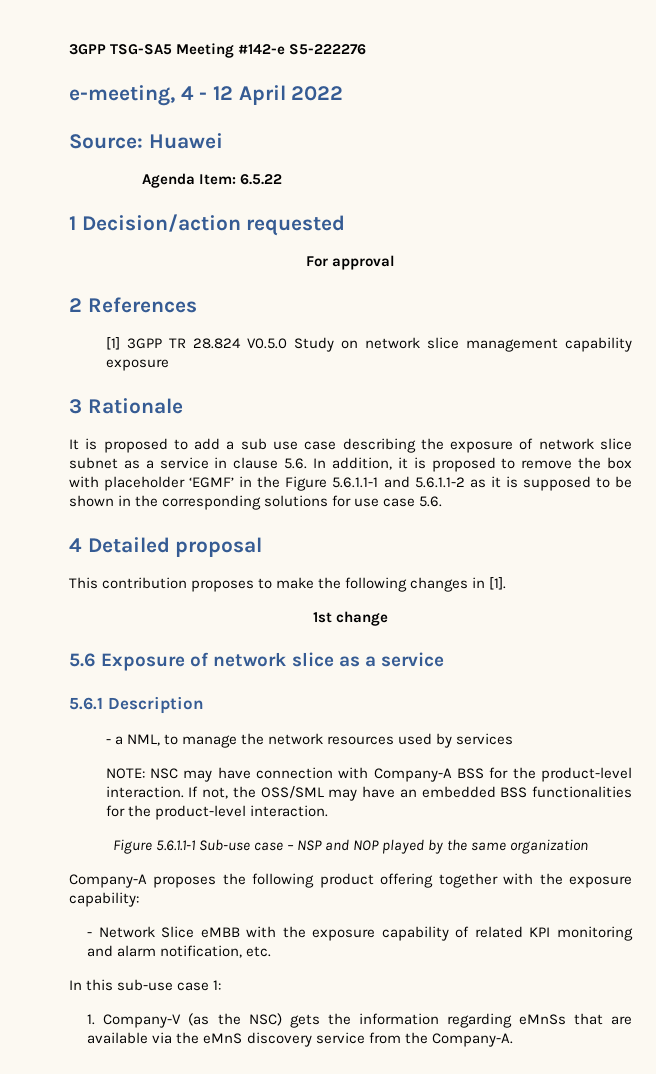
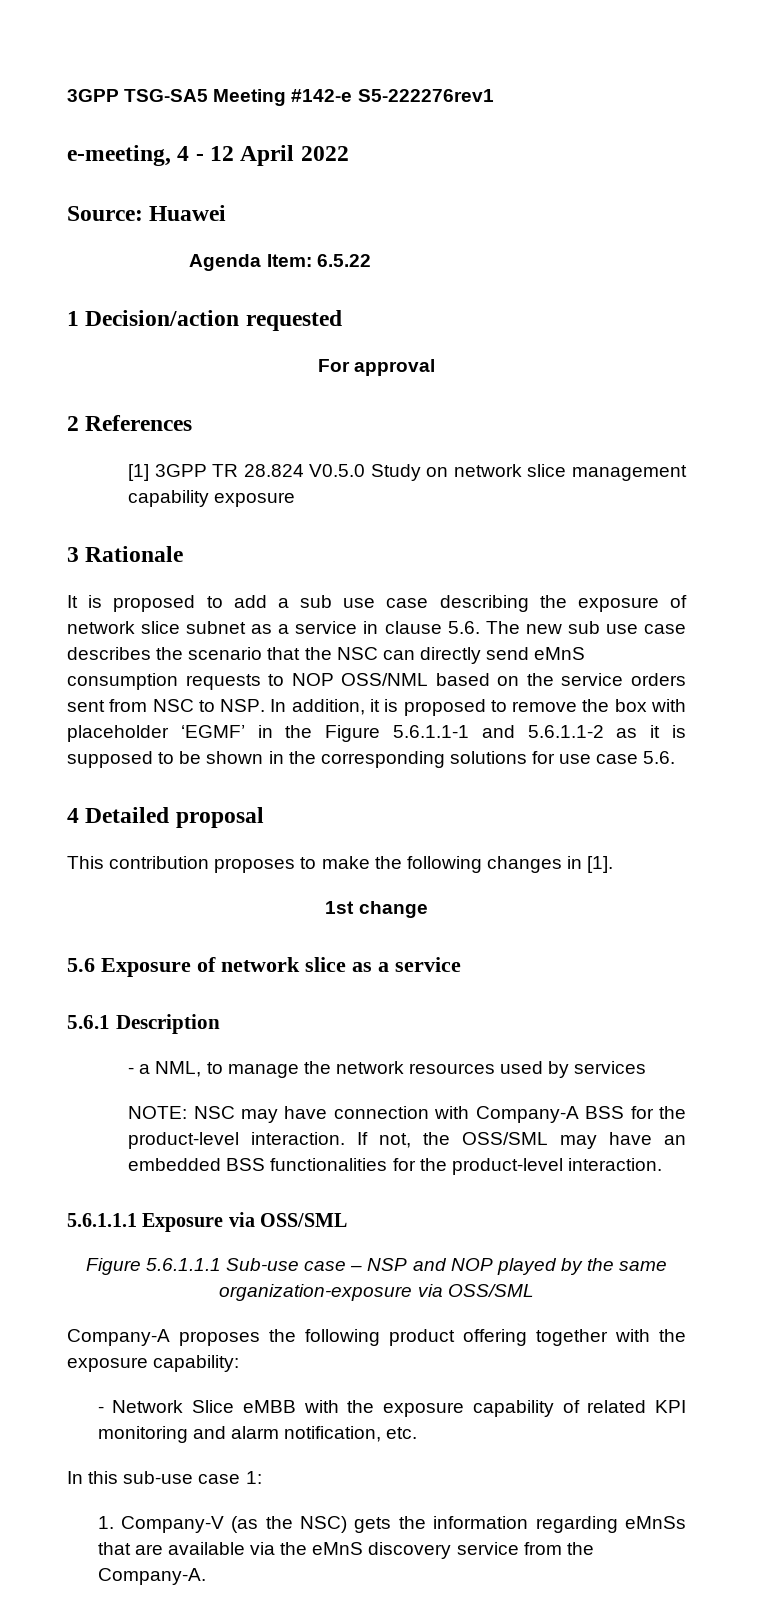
- 3GPP TSG-SA5 Meeting #142-e S5-222276
+ 3GPP TSG-SA5 Meeting #142-e S5-222276rev1
- It is proposed to add a sub use case describing the exposure of network slice subnet as a service in clause 5.6. In addition, it is proposed to remove the box with placeholder ‘EGMF’ in the Figure 5.6.1.1-1 and 5.6.1.1-2 as it is supposed to be shown in the corresponding solutions for use case 5.6.
+ It is proposed to add a sub use case describing the exposure of network slice subnet as a service in clause 5.6. The new sub use case describes the scenario that the NSC can directly send eMnS consumption requests to NOP OSS/NML based on the service orders sent from NSC to NSP. In addition, it is proposed to remove the box with placeholder ‘EGMF’ in the Figure 5.6.1.1-1 and 5.6.1.1-2 as it is supposed to be shown in the corresponding solutions for use case 5.6.
- Figure 5.6.1.1-1 Sub-use case – NSP and NOP played by the same organization
+ 5.6.1.1.1 Exposure via OSS/SML
+ Figure 5.6.1.1.1 Sub-use case – NSP and NOP played by the same organization-exposure via OSS/SML

